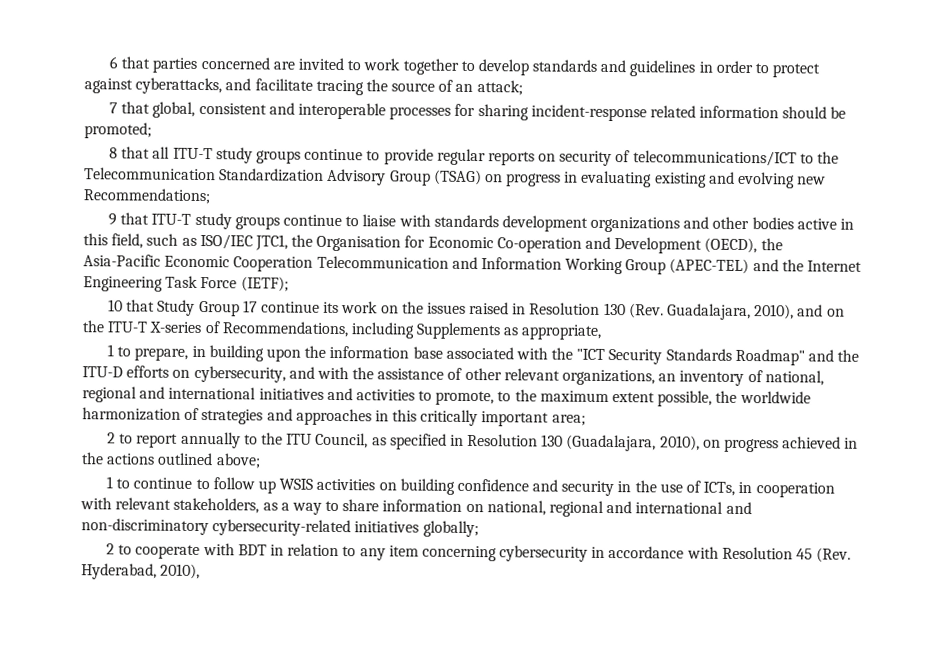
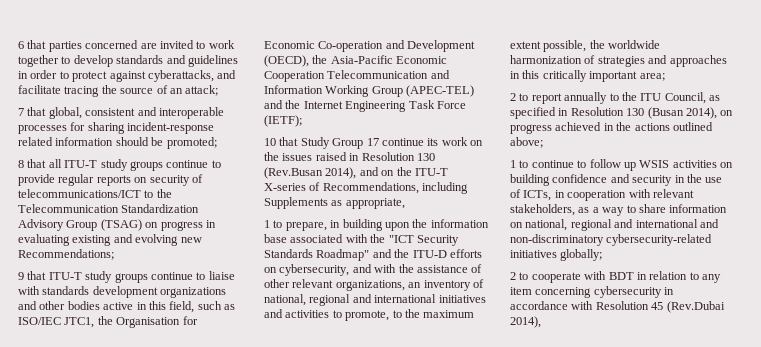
- 10 that Study Group 17 continue its work on the issues raised in Resolution 130 (Rev. Guadalajara, 2010), and on the ITU-T X-series of Recommendations, including Supplements as appropriate,
+ 10 that Study Group 17 continue its work on the issues raised in Resolution 130 (Rev.Busan 2014), and on the ITU-T X-series of Recommendations, including Supplements as appropriate,
- 2 to report annually to the ITU Council, as specified in Resolution 130 (Guadalajara, 2010), on progress achieved in the actions outlined above;
+ 2 to report annually to the ITU Council, as specified in Resolution 130 (Busan 2014), on progress achieved in the actions outlined above;
- 2 to cooperate with BDT in relation to any item concerning cybersecurity in accordance with Resolution 45 (Rev. Hyderabad, 2010),
+ 2 to cooperate with BDT in relation to any item concerning cybersecurity in accordance with Resolution 45 (Rev.Dubai 2014),

